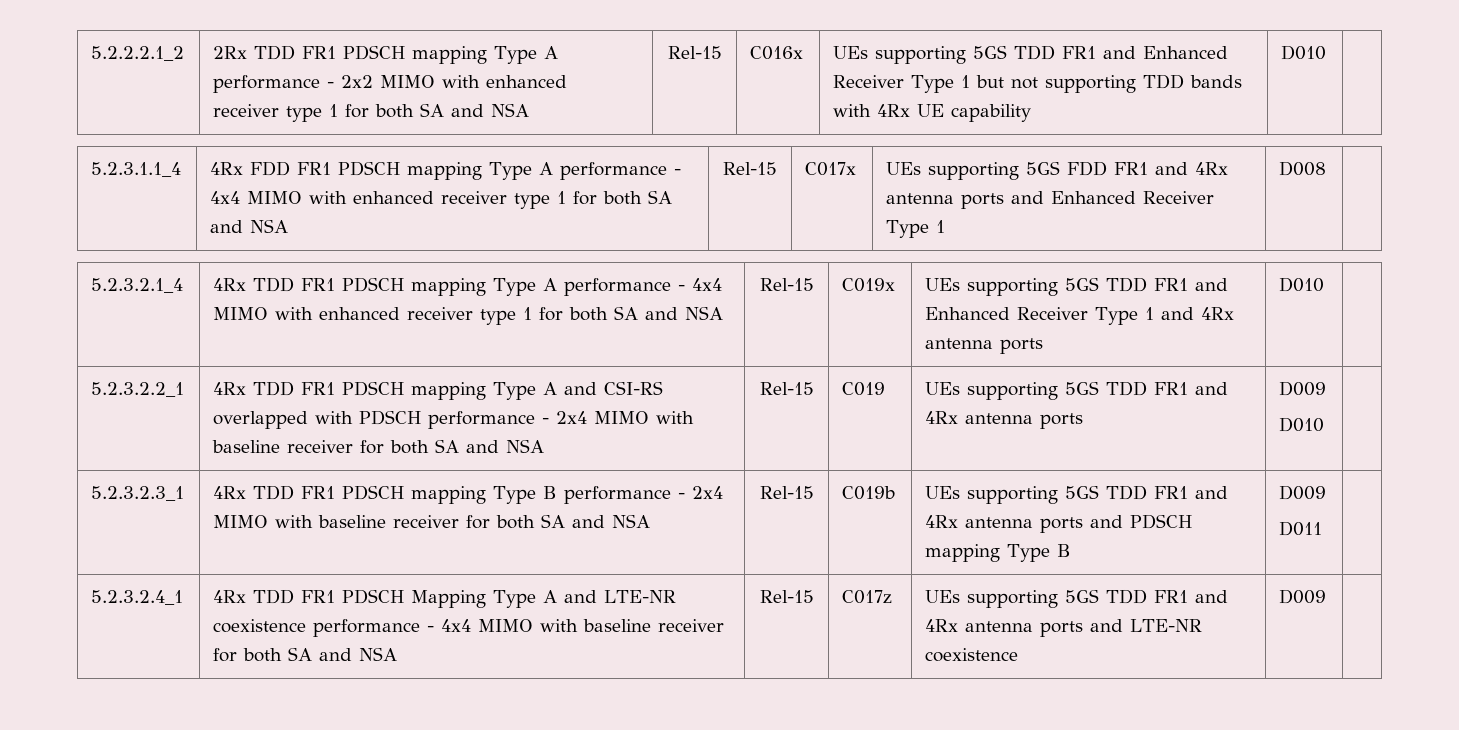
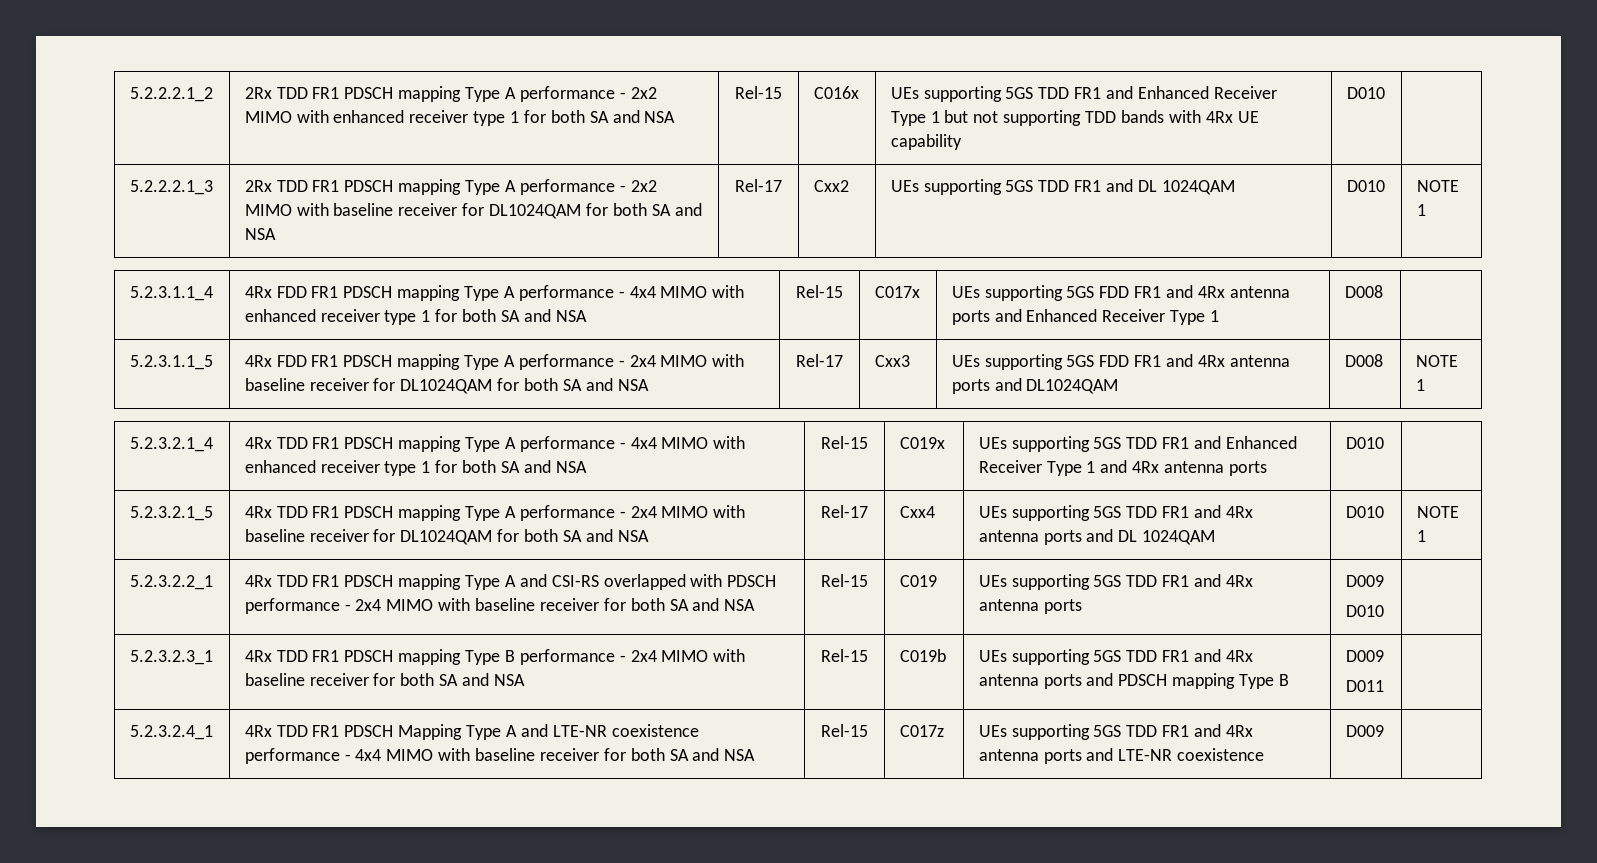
+ 5.2.2.2.1_3 | 2Rx TDD FR1 PDSCH mapping Type A performance - 2x2 MIMO with baseline receiver for DL1024QAM for both SA and NSA | Rel-17 | Cxx2 | UEs supporting 5GS TDD FR1 and DL 1024QAM | D010 | NOTE 1
+ 5.2.3.1.1_5 | 4Rx FDD FR1 PDSCH mapping Type A performance - 2x4 MIMO with baseline receiver for DL1024QAM for both SA and NSA | Rel-17 | Cxx3 | UEs supporting 5GS FDD FR1 and 4Rx antenna ports and DL1024QAM | D008 | NOTE 1
+ 5.2.3.2.1_5 | 4Rx TDD FR1 PDSCH mapping Type A performance - 2x4 MIMO with baseline receiver for DL1024QAM for both SA and NSA | Rel-17 | Cxx4 | UEs supporting 5GS TDD FR1 and 4Rx antenna ports and DL 1024QAM | D010 | NOTE 1

